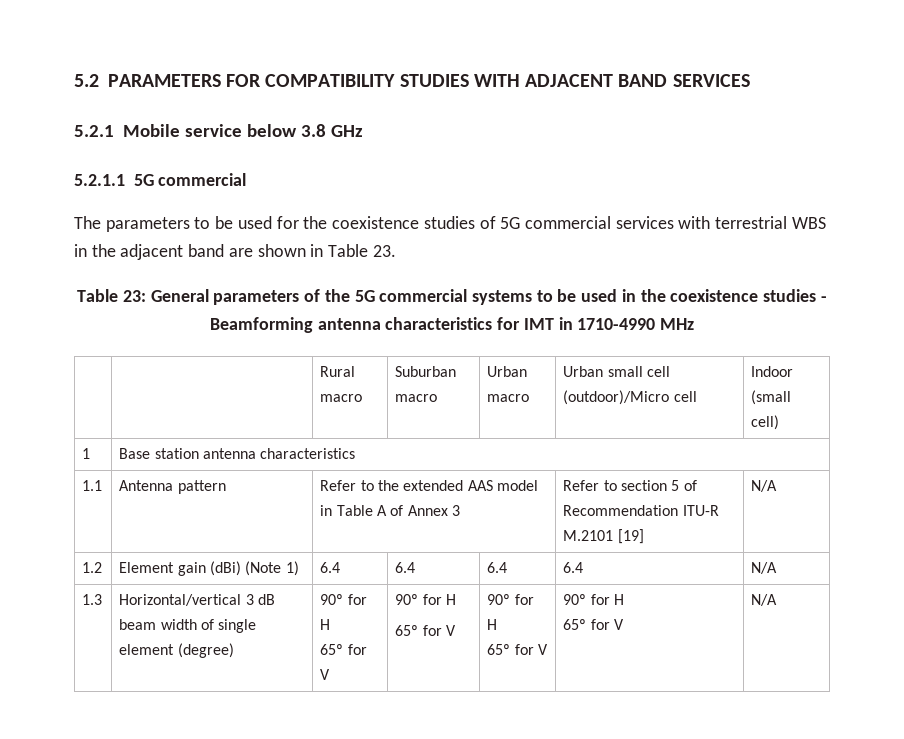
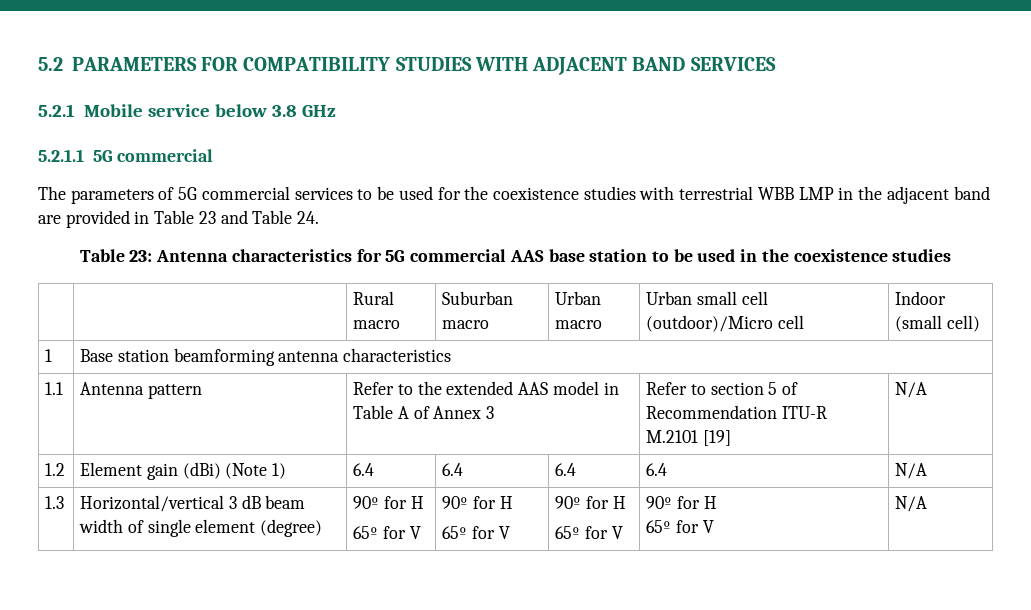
- The parameters to be used for the coexistence studies of 5G commercial services with terrestrial WBS in the adjacent band are shown in Table 23.
- Table 23: General parameters of the 5G commercial systems to be used in the coexistence studies - Beamforming antenna characteristics for IMT in 1710-4990 MHz
+ The parameters of 5G commercial services to be used for the coexistence studies with terrestrial WBB LMP in the adjacent band are provided in Table 23 and Table 24.
+ Table 23: Antenna characteristics for 5G commercial AAS base station to be used in the coexistence studies
- 1 | Base station antenna characteristics
+ 1 | Base station beamforming antenna characteristics

